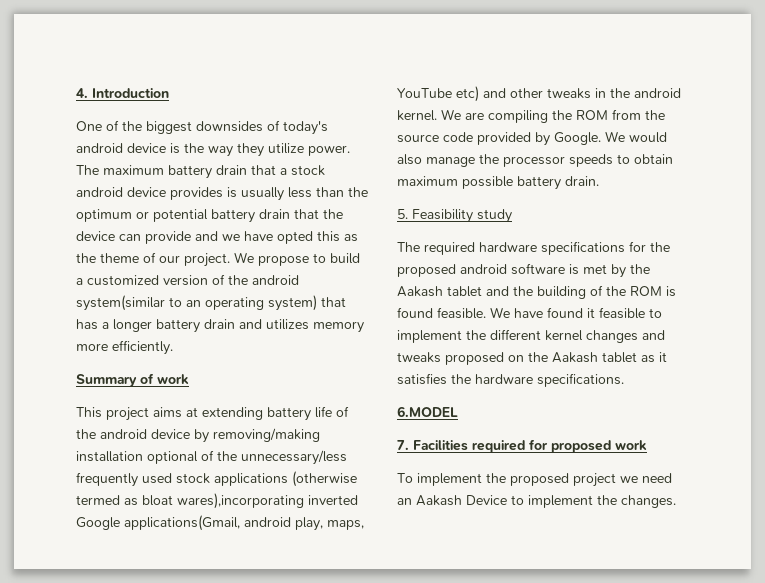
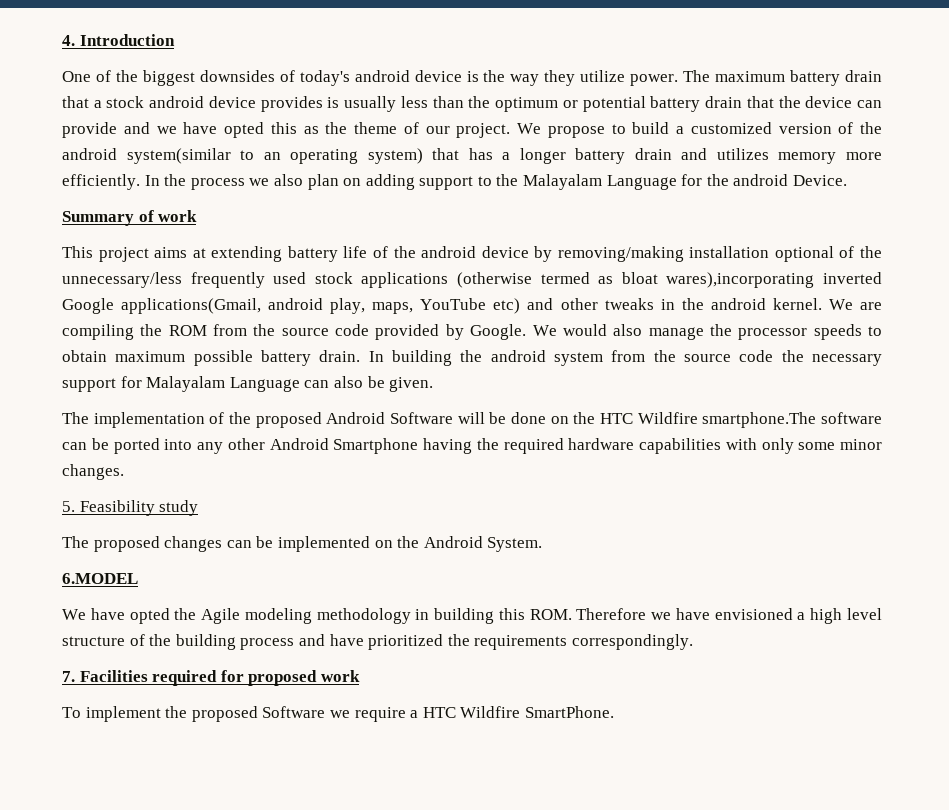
+ In the process we also plan on adding support to the Malayalam Language for the android Device.
- We would also manage the processor speeds to obtain maximum possible battery drain.
+ We would also manage the processor speeds to obtain maximum possible battery drain. In building the android system from the source code the necessary support for Malayalam Language can also be given.
+ The implementation of the proposed Android Software will be done on the HTC Wildfire smartphone.The software can be ported into any other Android Smartphone having the required hardware capabilities with only some minor changes.
  5. Feasibility study
- The required hardware specifications for the proposed android software is met by the Aakash tablet and the building of the ROM is found feasible. We have found it feasible to implement the different kernel changes and tweaks proposed on the Aakash tablet as it satisfies the hardware specifications.
+ The proposed changes can be implemented on the Android System.
  6.MODEL
+ We have opted the Agile modeling methodology in building this ROM. Therefore we have envisioned a high level structure of the building process and have prioritized the requirements correspondingly.
- To implement the proposed project we need an Aakash Device to implement the changes.
+ To implement the proposed Software we require a HTC Wildfire SmartPhone.

